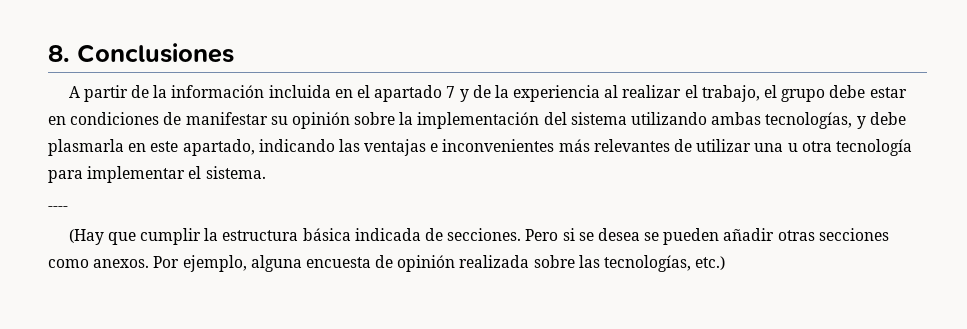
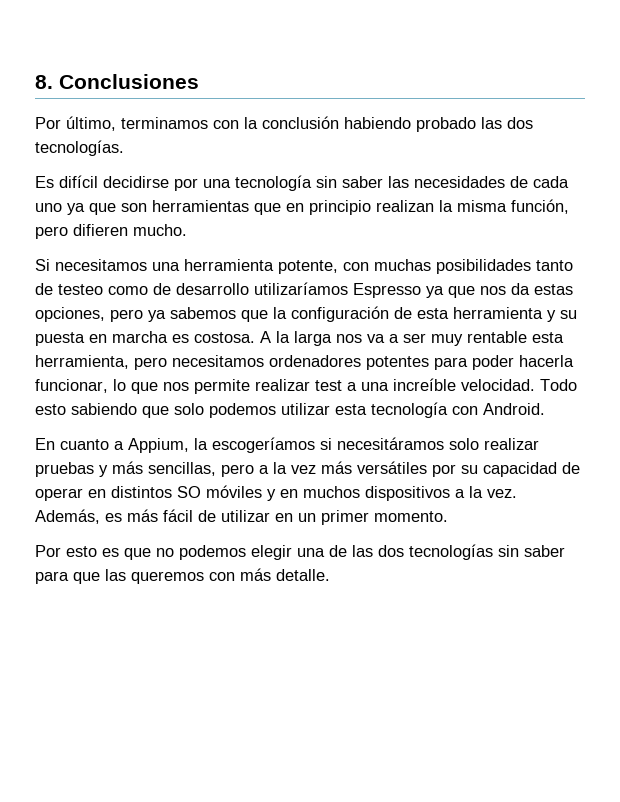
- A partir de la información incluida en el apartado 7 y de la experiencia al realizar el trabajo, el grupo debe estar en condiciones de manifestar su opinión sobre la implementación del sistema utilizando ambas tecnologías, y debe plasmarla en este apartado, indicando las ventajas e inconvenientes más relevantes de utilizar una u otra tecnología para implementar el sistema.
- ----
- (Hay que cumplir la estructura básica indicada de secciones. Pero si se desea se pueden añadir otras secciones como anexos. Por ejemplo, alguna encuesta de opinión realizada sobre las tecnologías, etc.)
+ Por último, terminamos con la conclusión habiendo probado las dos tecnologías.
+ Es difícil decidirse por una tecnología sin saber las necesidades de cada uno ya que son herramientas que en principio realizan la misma función, pero difieren mucho.
+ Si necesitamos una herramienta potente, con muchas posibilidades tanto de testeo como de desarrollo utilizaríamos Espresso ya que nos da estas opciones, pero ya sabemos que la configuración de esta herramienta y su puesta en marcha es costosa. A la larga nos va a ser muy rentable esta herramienta, pero necesitamos ordenadores potentes para poder hacerla funcionar, lo que nos permite realizar test a una increíble velocidad. Todo esto sabiendo que solo podemos utilizar esta tecnología con Android.
+ En cuanto a Appium, la escogeríamos si necesitáramos solo realizar pruebas y más sencillas, pero a la vez más versátiles por su capacidad de operar en distintos SO móviles y en muchos dispositivos a la vez. Además, es más fácil de utilizar en un primer momento.
+ Por esto es que no podemos elegir una de las dos tecnologías sin saber para que las queremos con más detalle.

